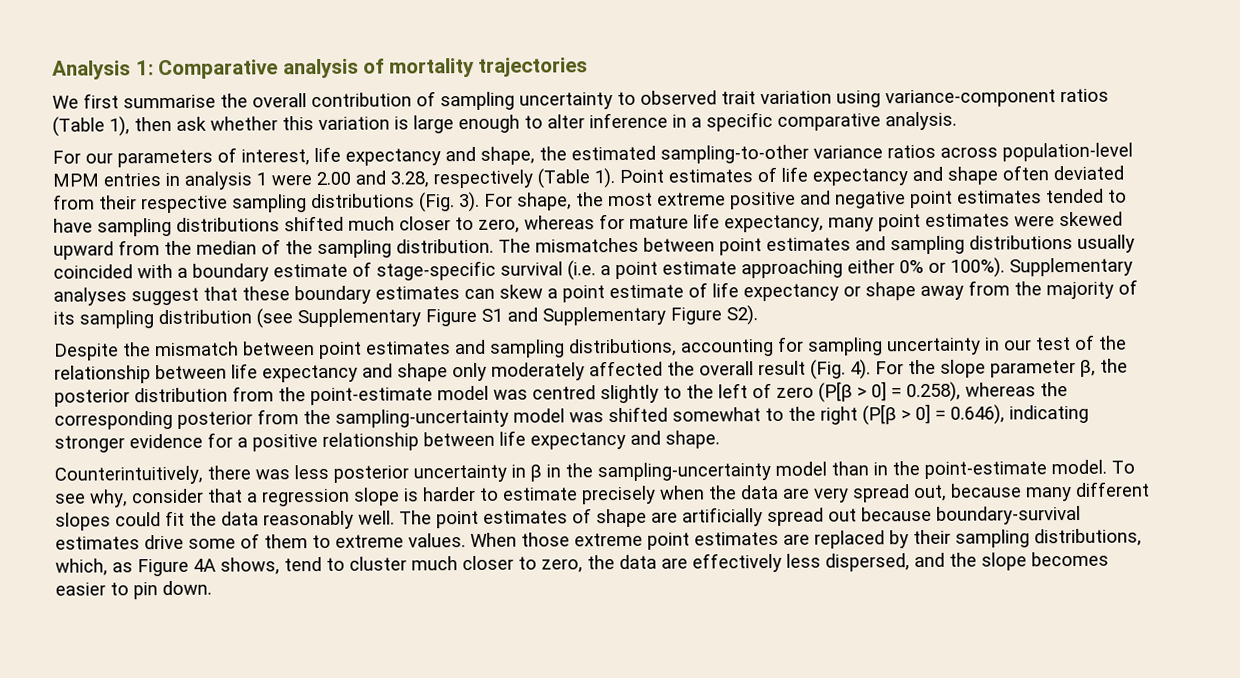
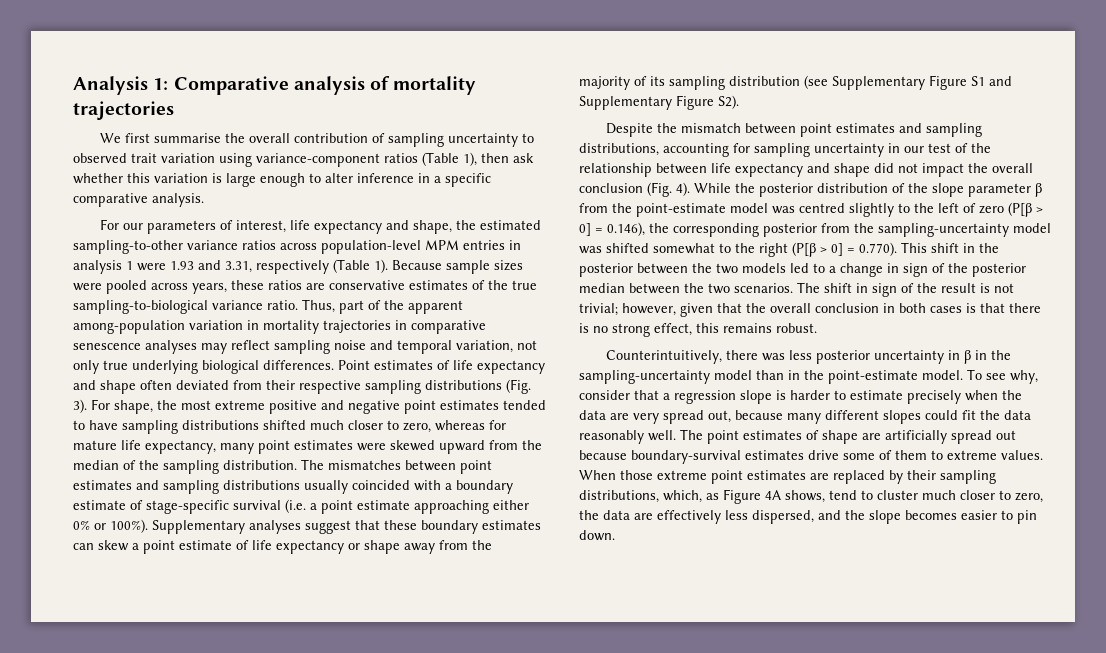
- For our parameters of interest, life expectancy and shape, the estimated sampling-to-other variance ratios across population-level MPM entries in analysis 1 were 2.00 and 3.28, respectively (Table 1).
+ For our parameters of interest, life expectancy and shape, the estimated sampling-to-other variance ratios across population-level MPM entries in analysis 1 were 1.93 and 3.31, respectively (Table 1). Because sample sizes were pooled across years, these ratios are conservative estimates of the true sampling-to-biological variance ratio. Thus, part of the apparent among-population variation in mortality trajectories in comparative senescence analyses may reflect sampling noise and temporal variation, not only true underlying biological differences.
- Despite the mismatch between point estimates and sampling distributions, accounting for sampling uncertainty in our test of the relationship between life expectancy and shape only moderately affected the overall result (Fig. 4).
+ Despite the mismatch between point estimates and sampling distributions, accounting for sampling uncertainty in our test of the relationship between life expectancy and shape did not impact the overall conclusion (Fig. 4).
- For the slope parameter β, the posterior distribution from the point-estimate model was centred slightly to the left of zero (P[β > 0] = 0.258), whereas the corresponding posterior from the sampling-uncertainty model was shifted somewhat to the right (P[β > 0] = 0.646), indicating stronger evidence for a positive relationship between life expectancy and shape.
+ While the posterior distribution of the slope parameter β from the point-estimate model was centred slightly to the left of zero (P[β > 0] = 0.146), the corresponding posterior from the sampling-uncertainty model was shifted somewhat to the right (P[β > 0] = 0.770). This shift in the posterior between the two models led to a change in sign of the posterior median between the two scenarios. The shift in sign of the result is not trivial; however, given that the overall conclusion in both cases is that there is no strong effect, this remains robust.

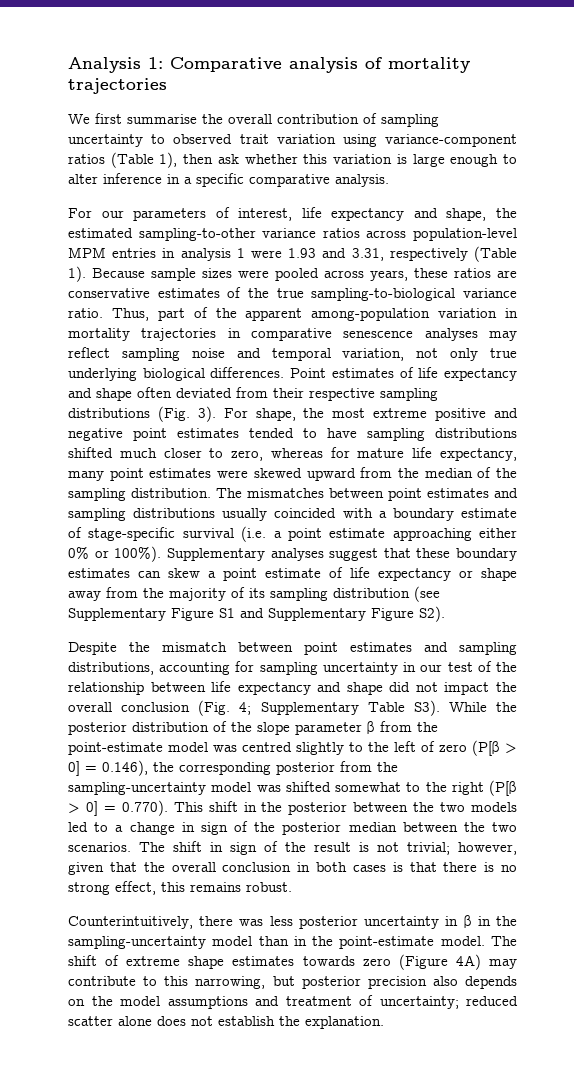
- Despite the mismatch between point estimates and sampling distributions, accounting for sampling uncertainty in our test of the relationship between life expectancy and shape did not impact the overall conclusion (Fig. 4). While the posterior distribution of the slope parameter β from the point-estimate model was centred slightly to the left of zero (P[β > 0] = 0.146), the corresponding posterior from the sampling-uncertainty model was shifted somewhat to the right (P[β > 0] = 0.770). This shift in the posterior between the two models led to a change in sign of the posterior median between the two scenarios.
+ Despite the mismatch between point estimates and sampling distributions, accounting for sampling uncertainty in our test of the relationship between life expectancy and shape did not impact the overall conclusion (Fig. 4; Supplementary Table S3). While the posterior distribution of the slope parameter β from the point-estimate model was centred slightly to the left of zero (P[β > 0] = 0.146), the corresponding posterior from the sampling-uncertainty model was shifted somewhat to the right (P[β > 0] = 0.770). This shift in the posterior between the two models led to a change in sign of the posterior median between the two scenarios.
- To see why, consider that a regression slope is harder to estimate precisely when the data are very spread out, because many different slopes could fit the data reasonably well. The point estimates of shape are artificially spread out because boundary-survival estimates drive some of them to extreme values. When those extreme point estimates are replaced by their sampling distributions, which, as Figure 4A shows, tend to cluster much closer to zero, the data are effectively less dispersed, and the slope becomes easier to pin down.
+ The shift of extreme shape estimates towards zero (Figure 4A) may contribute to this narrowing, but posterior precision also depends on the model assumptions and treatment of uncertainty; reduced scatter alone does not establish the explanation.

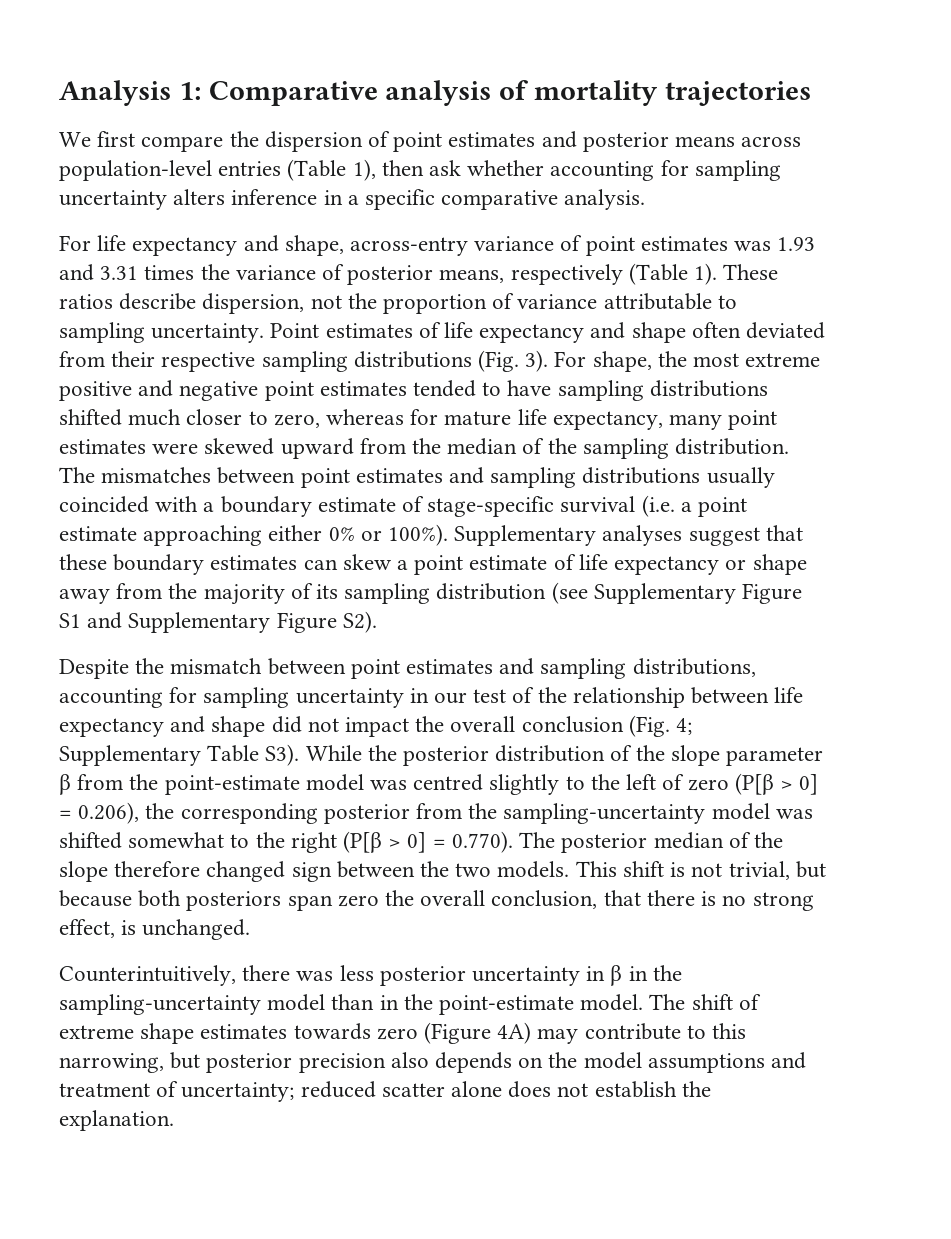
- We first summarise the overall contribution of sampling uncertainty to observed trait variation using variance-component ratios (Table 1), then ask whether this variation is large enough to alter inference in a specific comparative analysis.
+ We first compare the dispersion of point estimates and posterior means across population-level entries (Table 1), then ask whether accounting for sampling uncertainty alters inference in a specific comparative analysis.
- For our parameters of interest, life expectancy and shape, the estimated sampling-to-other variance ratios across population-level MPM entries in analysis 1 were 1.93 and 3.31, respectively (Table 1). Because sample sizes were pooled across years, these ratios are conservative estimates of the true sampling-to-biological variance ratio. Thus, part of the apparent among-population variation in mortality trajectories in comparative senescence analyses may reflect sampling noise and temporal variation, not only true underlying biological differences.
+ For life expectancy and shape, across-entry variance of point estimates was 1.93 and 3.31 times the variance of posterior means, respectively (Table 1). These ratios describe dispersion, not the proportion of variance attributable to sampling uncertainty.
- Supplementary Table S3). While the posterior distribution of the slope parameter β from the point-estimate model was centred slightly to the left of zero (P[β > 0] = 0.146), the corresponding posterior from the sampling-uncertainty model was shifted somewhat to the right (P[β > 0] = 0.770). This shift in the posterior between the two models led to a change in sign of the posterior median between the two scenarios. The shift in sign of the result is not trivial; however, given that the overall conclusion in both cases is that there is no strong effect, this remains robust.
+ Supplementary Table S3). While the posterior distribution of the slope parameter β from the point-estimate model was centred slightly to the left of zero (P[β > 0] = 0.206), the corresponding posterior from the sampling-uncertainty model was shifted somewhat to the right (P[β > 0] = 0.770). The posterior median of the slope therefore changed sign between the two models. This shift is not trivial, but because both posteriors span zero the overall conclusion, that there is no strong effect, is unchanged.

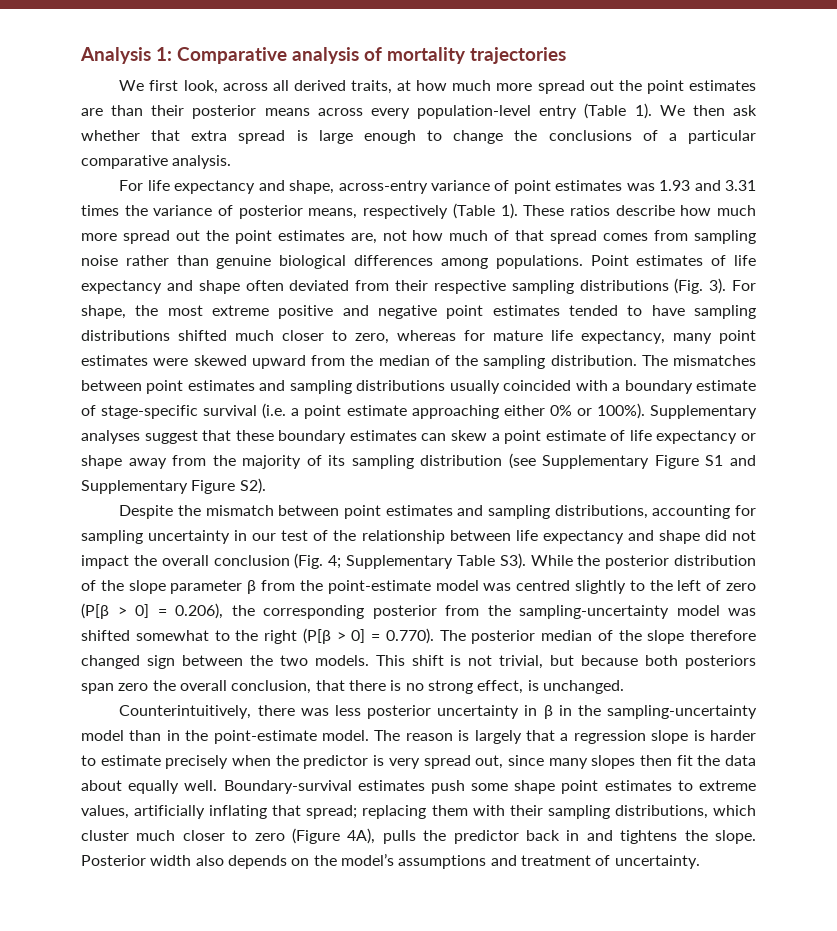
- We first compare the dispersion of point estimates and posterior means across population-level entries (Table 1), then ask whether accounting for sampling uncertainty alters inference in a specific comparative analysis.
+ We first look, across all derived traits, at how much more spread out the point estimates are than their posterior means across every population-level entry (Table 1). We then ask whether that extra spread is large enough to change the conclusions of a particular comparative analysis.
- These ratios describe dispersion, not the proportion of variance attributable to sampling uncertainty.
+ These ratios describe how much more spread out the point estimates are, not how much of that spread comes from sampling noise rather than genuine biological differences among populations.
- The shift of extreme shape estimates towards zero (Figure 4A) may contribute to this narrowing, but posterior precision also depends on the model assumptions and treatment of uncertainty; reduced scatter alone does not establish the explanation.
+ The reason is largely that a regression slope is harder to estimate precisely when the predictor is very spread out, since many slopes then fit the data about equally well. Boundary-survival estimates push some shape point estimates to extreme values, artificially inflating that spread; replacing them with their sampling distributions, which cluster much closer to zero (Figure 4A), pulls the predictor back in and tightens the slope. Posterior width also depends on the model’s assumptions and treatment of uncertainty.

